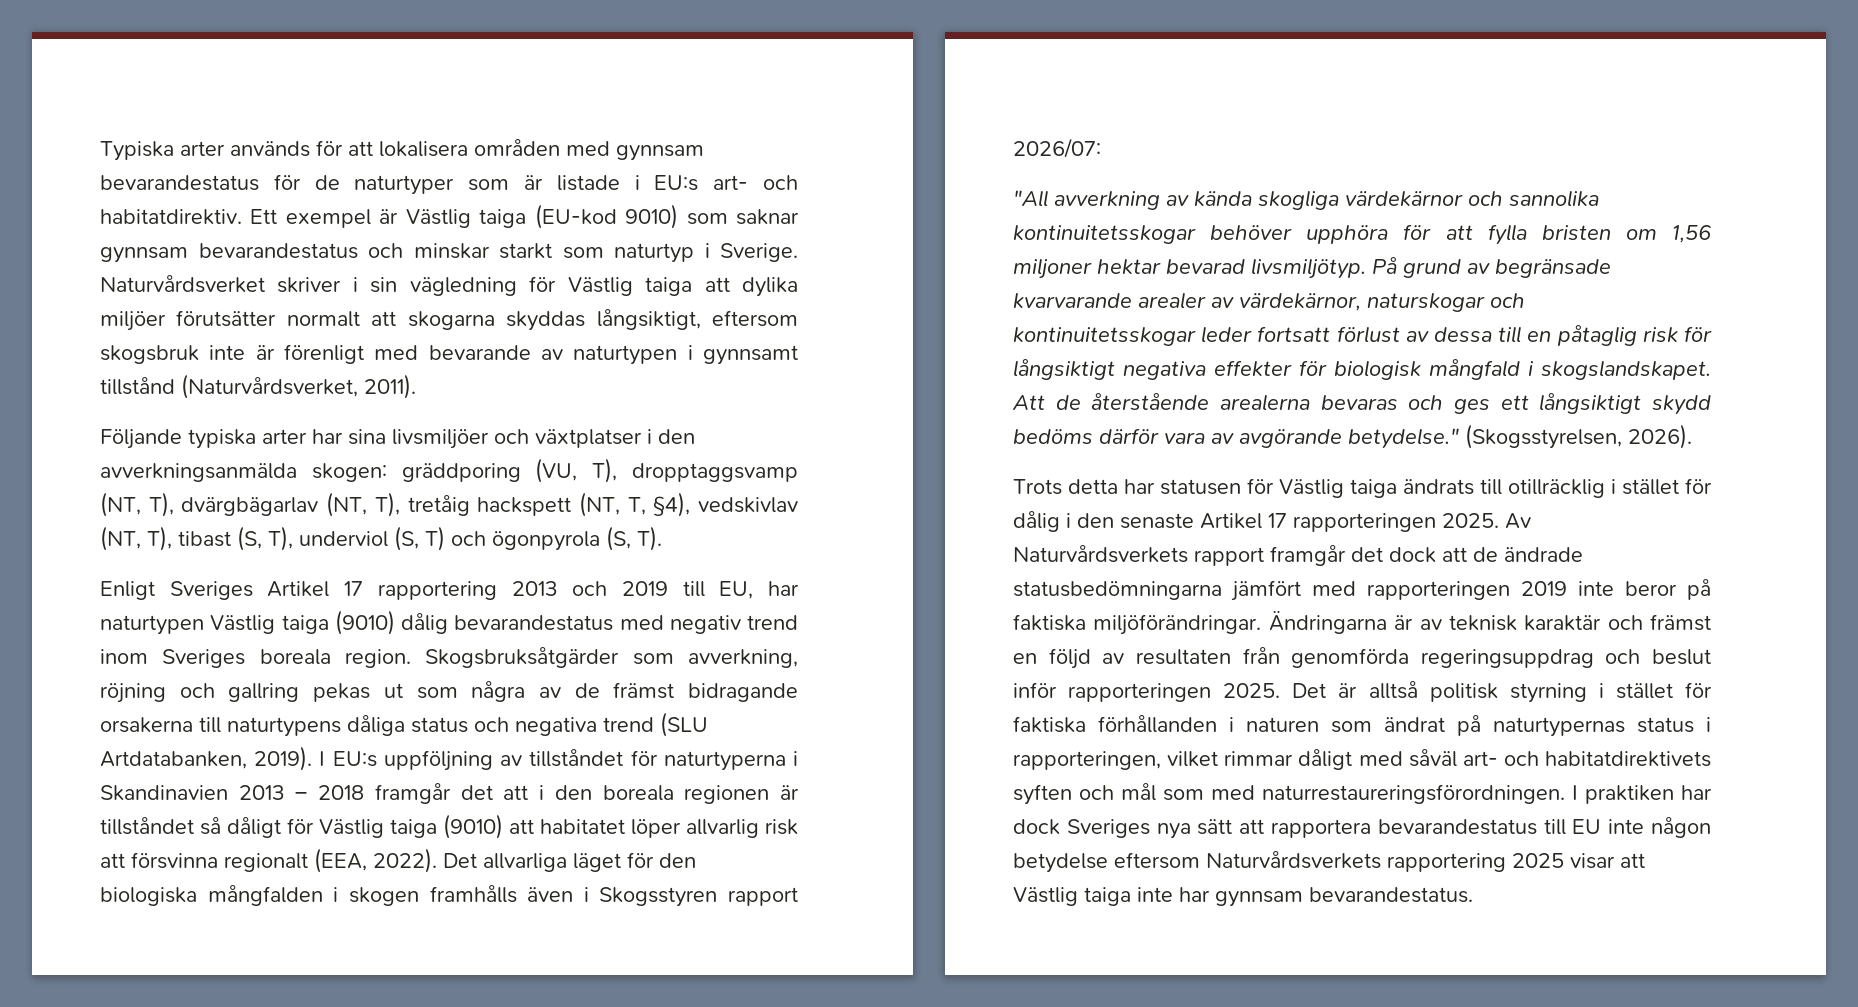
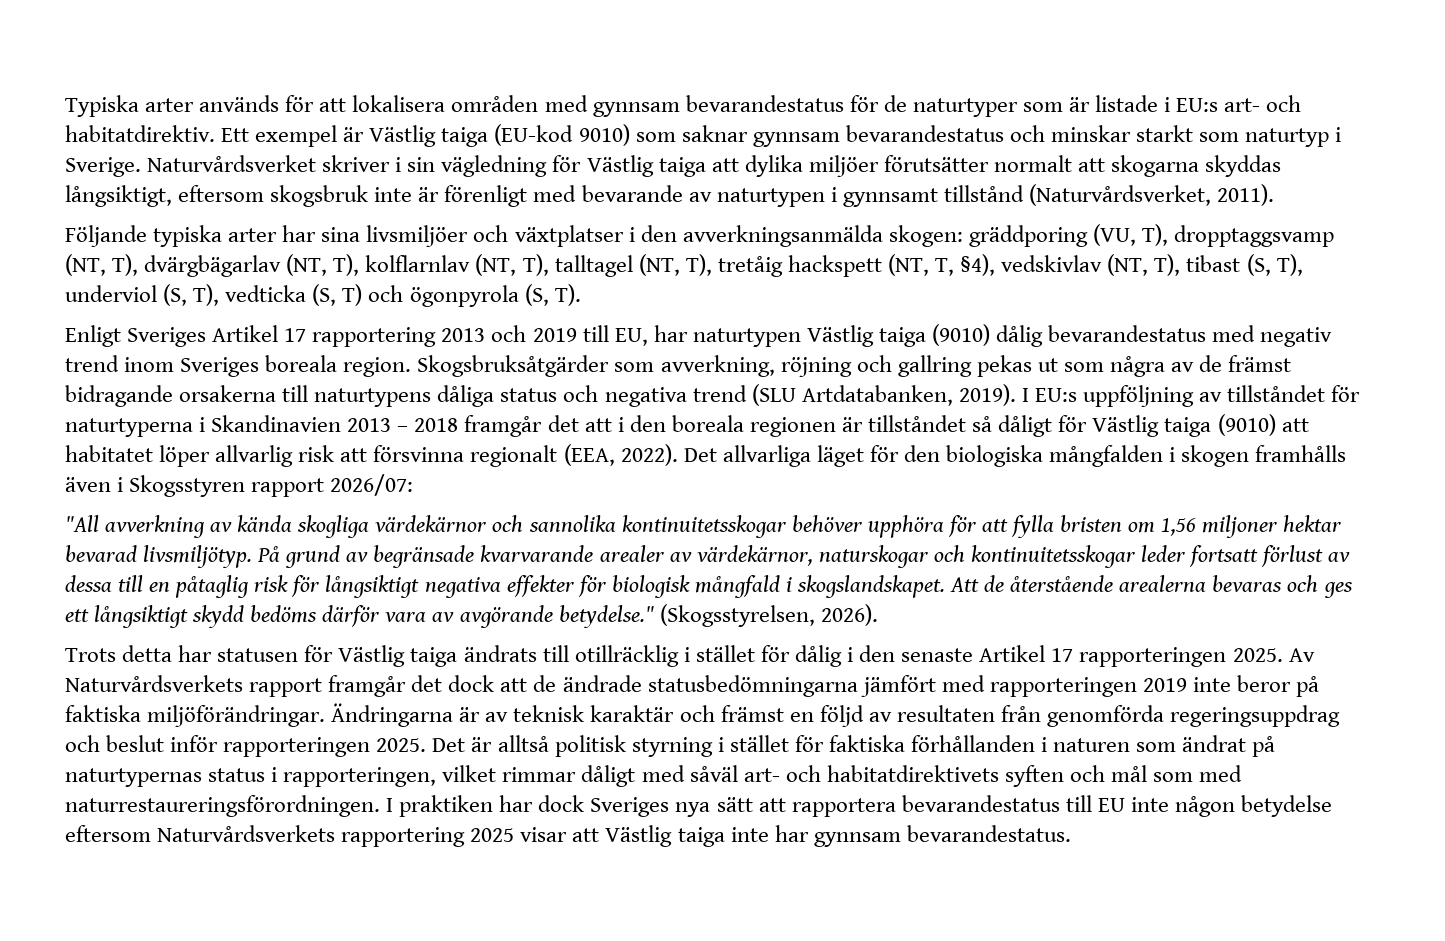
- Följande typiska arter har sina livsmiljöer och växtplatser i den avverkningsanmälda skogen: gräddporing (VU, T), dropptaggsvamp (NT, T), dvärgbägarlav (NT, T), tretåig hackspett (NT, T, §4), vedskivlav (NT, T), tibast (S, T), underviol (S, T) och ögonpyrola (S, T).
+ Följande typiska arter har sina livsmiljöer och växtplatser i den avverkningsanmälda skogen: gräddporing (VU, T), dropptaggsvamp (NT, T), dvärgbägarlav (NT, T), kolflarnlav (NT, T), talltagel (NT, T), tretåig hackspett (NT, T, §4), vedskivlav (NT, T), tibast (S, T), underviol (S, T), vedticka (S, T) och ögonpyrola (S, T).

